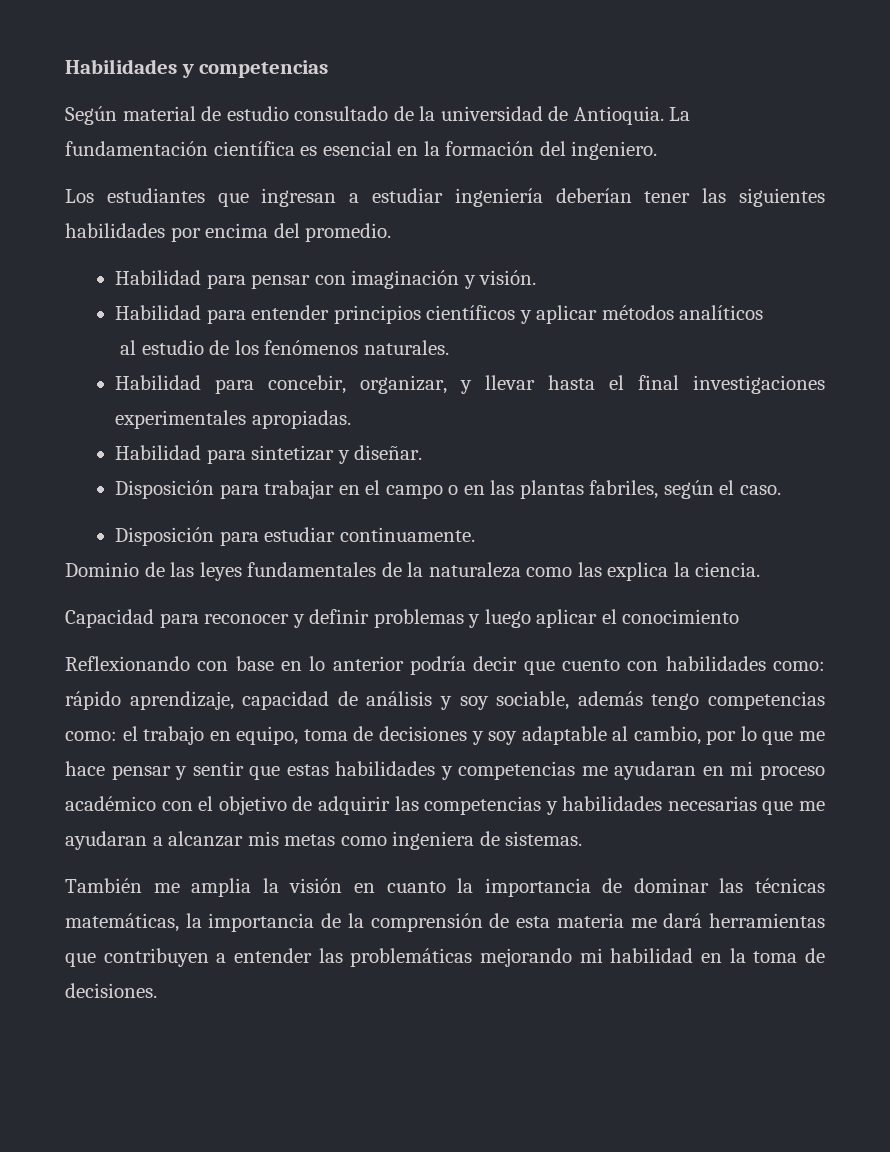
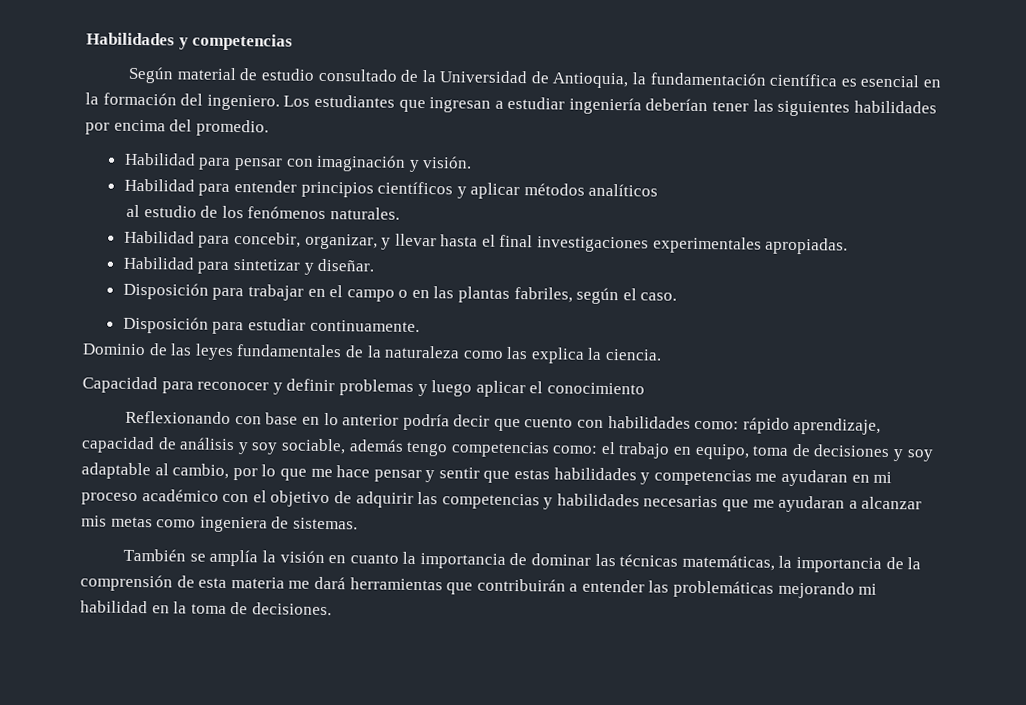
- Según material de estudio consultado de la universidad de Antioquia. La fundamentación científica es esencial en la formación del ingeniero.
- Los estudiantes que ingresan a estudiar ingeniería deberían tener las siguientes habilidades por encima del promedio.
+ Según material de estudio consultado de la Universidad de Antioquia, la fundamentación científica es esencial en la formación del ingeniero. Los estudiantes que ingresan a estudiar ingeniería deberían tener las siguientes habilidades por encima del promedio.
- También me amplia la visión en cuanto la importancia de dominar las técnicas matemáticas, la importancia de la comprensión de esta materia me dará herramientas que contribuyen a entender las problemáticas mejorando mi habilidad en la toma de decisiones.
+ También se amplía la visión en cuanto la importancia de dominar las técnicas matemáticas, la importancia de la comprensión de esta materia me dará herramientas que contribuirán a entender las problemáticas mejorando mi habilidad en la toma de decisiones.

